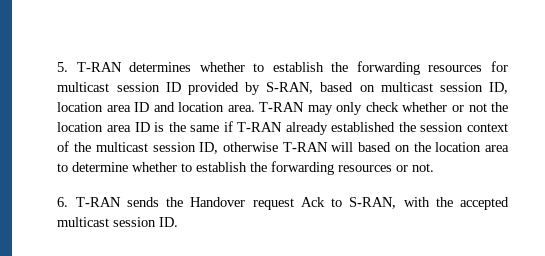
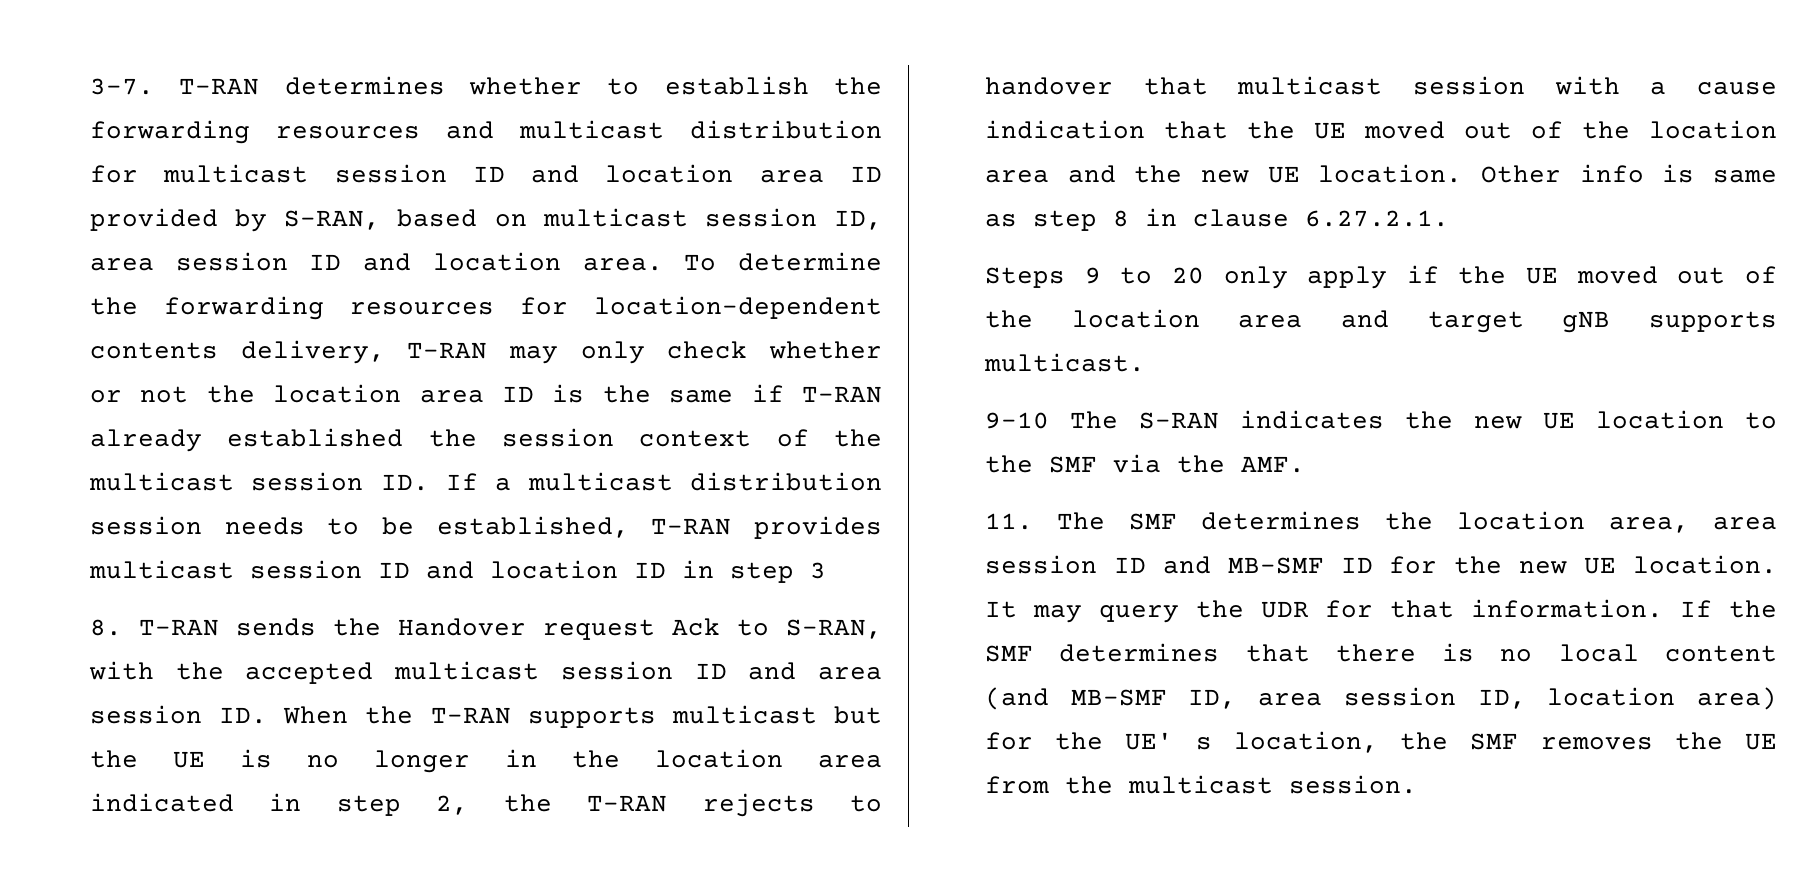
- 5. T-RAN determines whether to establish the forwarding resources for multicast session ID provided by S-RAN, based on multicast session ID, location area ID and location area.
+ 3-7. T-RAN determines whether to establish the forwarding resources and multicast distribution for multicast session ID and location area ID provided by S-RAN, based on multicast session ID, area session ID and location area.
- T-RAN may only check whether or not the location area ID is the same if T-RAN already established the session context of the multicast session ID, otherwise T-RAN will based on the location area to determine whether to establish the forwarding resources or not.
- 6. T-RAN sends the Handover request Ack to S-RAN, with the accepted multicast session ID.
+ To determine the forwarding resources for location-dependent contents delivery, T-RAN may only check whether or not the location area ID is the same if T-RAN already established the session context of the multicast session ID. If a multicast distribution session needs to be established, T-RAN provides multicast session ID and location ID in step 3
+ 8. T-RAN sends the Handover request Ack to S-RAN, with the accepted multicast session ID and area session ID. When the T-RAN supports multicast but the UE is no longer in the location area indicated in step 2, the T-RAN rejects to handover that multicast session with a cause indication that the UE moved out of the location area and the new UE location. Other info is same as step 8 in clause 6.27.2.1.
+ Steps 9 to 20 only apply if the UE moved out of the location area and target gNB supports multicast.
+ 9-10 The S-RAN indicates the new UE location to the SMF via the AMF.
+ 11. The SMF determines the location area, area session ID and MB-SMF ID for the new UE location. It may query the UDR for that information. If the SMF determines that there is no local content (and MB-SMF ID, area session ID, location area) for the UE' s location, the SMF removes the UE from the multicast session.

